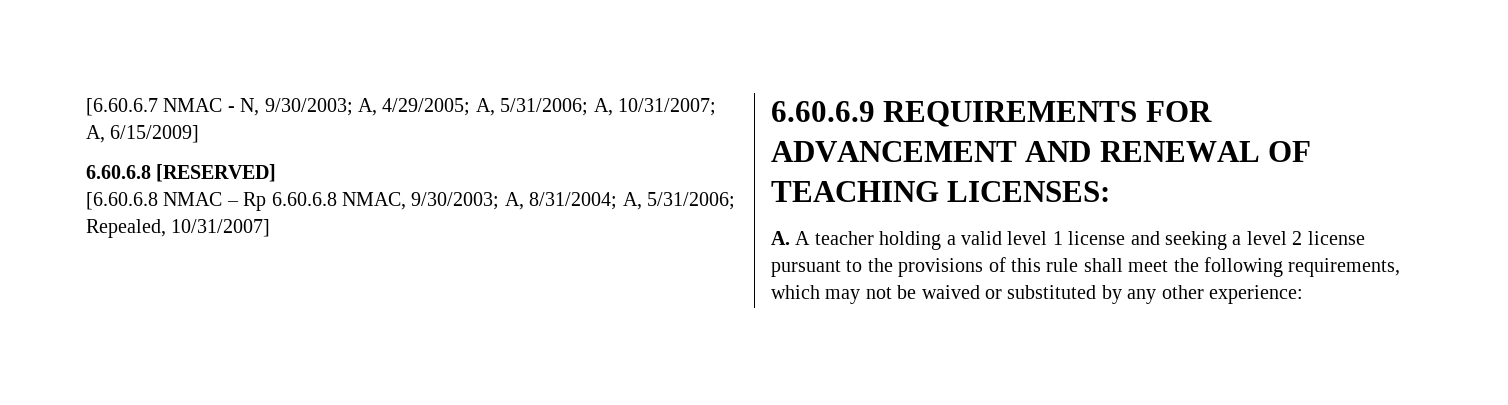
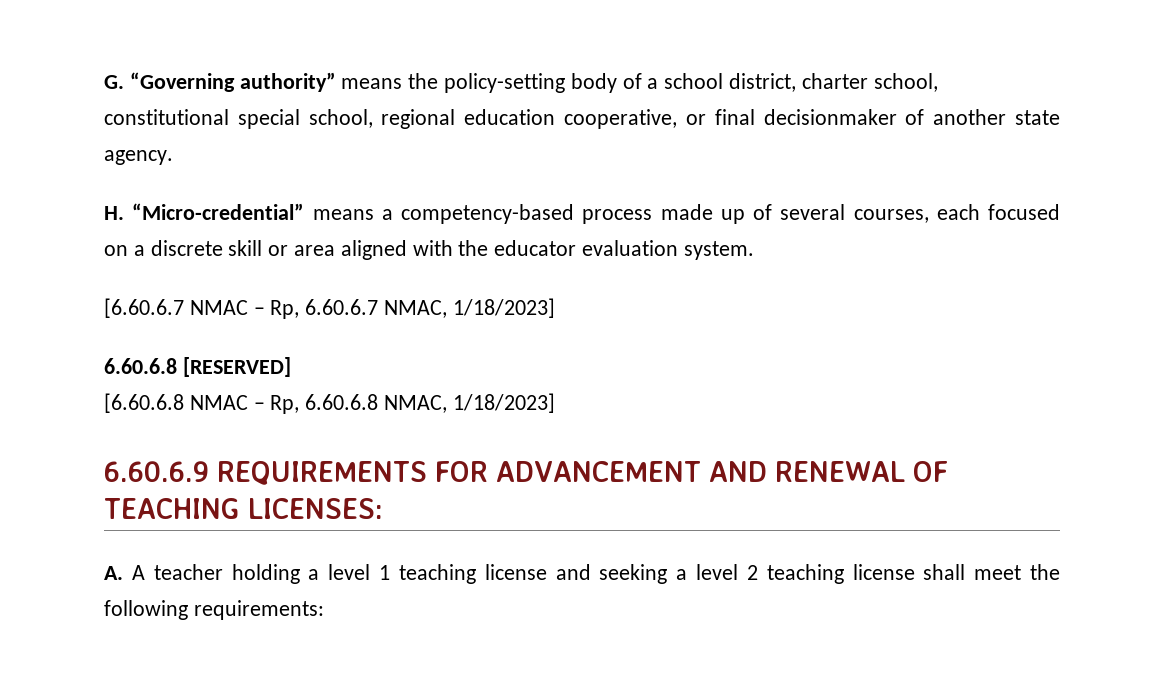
- [6.60.6.7 NMAC - N, 9/30/2003; A, 4/29/2005; A, 5/31/2006; A, 10/31/2007; A, 6/15/2009]
+ G. “Governing authority” means the policy-setting body of a school district, charter school, constitutional special school, regional education cooperative, or final decisionmaker of another state agency.
+ H. “Micro-credential” means a competency-based process made up of several courses, each focused on a discrete skill or area aligned with the educator evaluation system.
+ [6.60.6.7 NMAC – Rp, 6.60.6.7 NMAC, 1/18/2023]
- [6.60.6.8 NMAC – Rp 6.60.6.8 NMAC, 9/30/2003; A, 8/31/2004; A, 5/31/2006; Repealed, 10/31/2007]
+ [6.60.6.8 NMAC – Rp, 6.60.6.8 NMAC, 1/18/2023]
- A. A teacher holding a valid level 1 license and seeking a level 2 license pursuant to the provisions of this rule shall meet the following requirements, which may not be waived or substituted by any other experience:
+ A. A teacher holding a level 1 teaching license and seeking a level 2 teaching license shall meet the following requirements:

